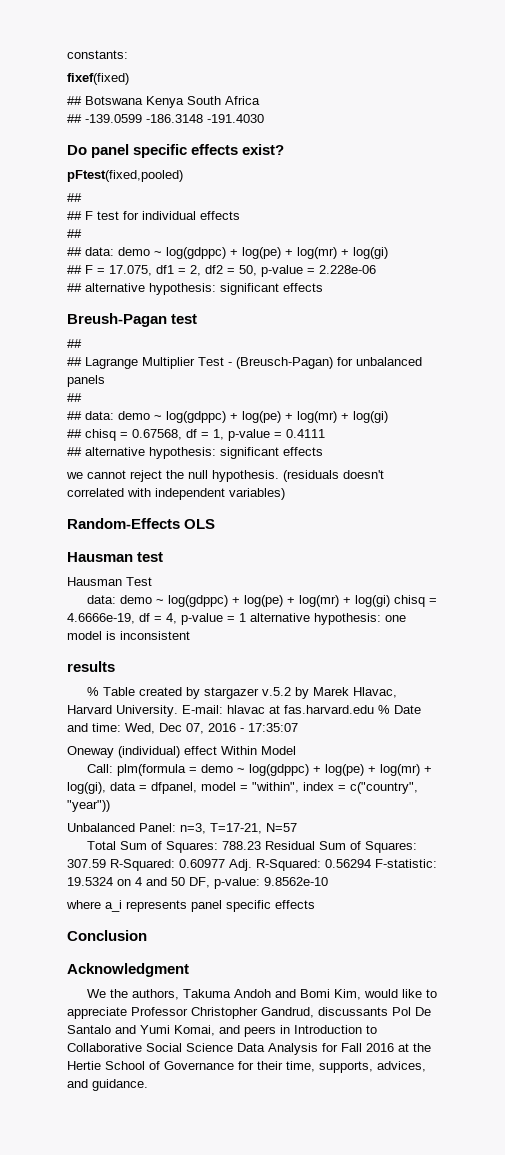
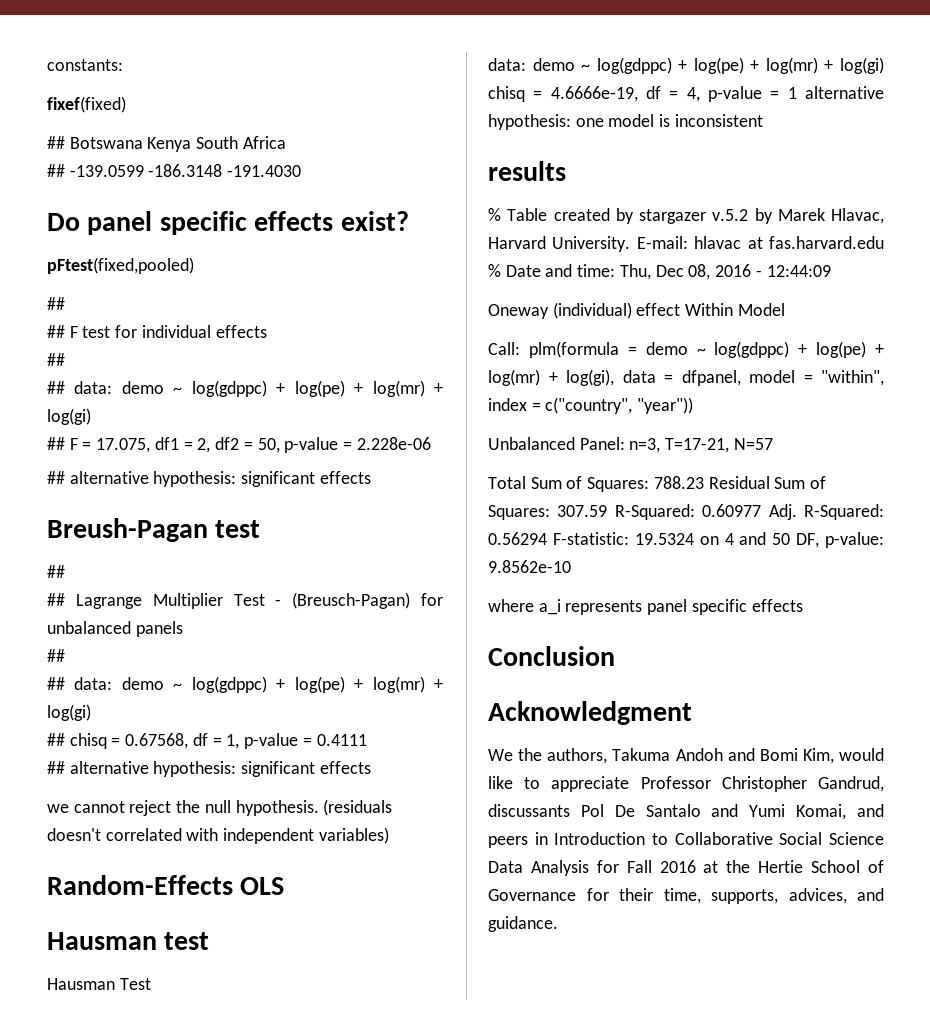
- E-mail: hlavac at fas.harvard.edu % Date and time: Wed, Dec 07, 2016 - 17:35:07
+ E-mail: hlavac at fas.harvard.edu % Date and time: Thu, Dec 08, 2016 - 12:44:09

